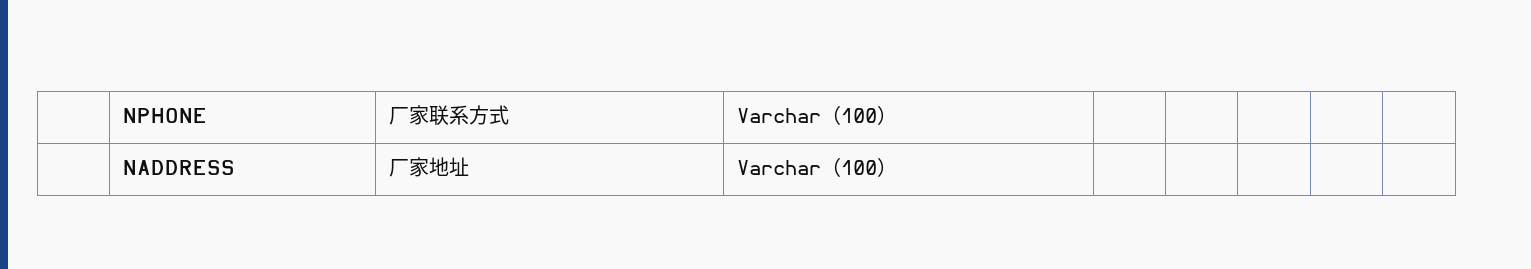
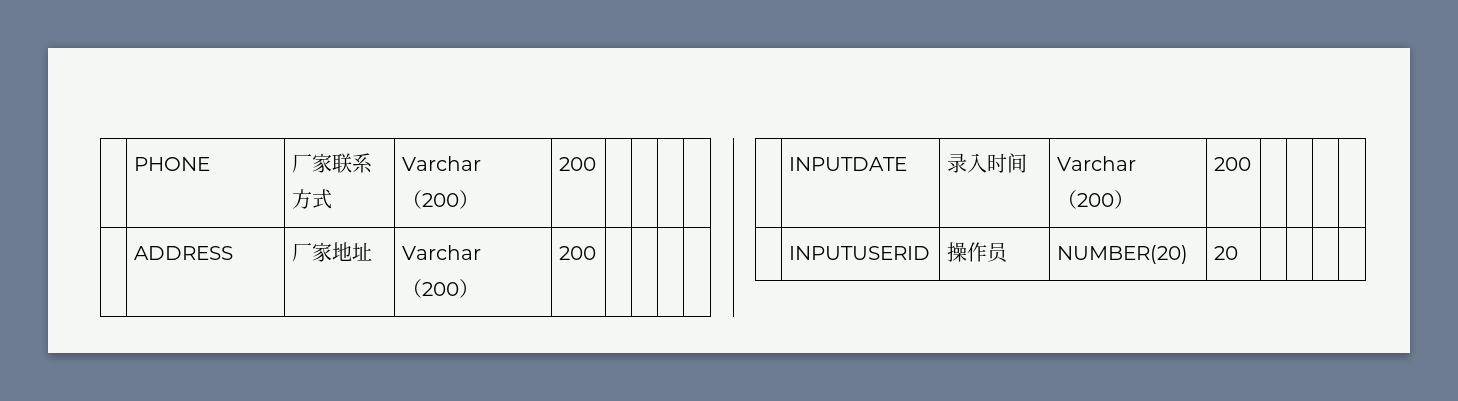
- | NPHONE | 厂家联系方式 | Varchar（100） | | | | |
- | NADDRESS | 厂家地址 | Varchar（100） | | | | |
+ | PHONE | 厂家联系方式 | Varchar（200） | 200 | | | |
+ | ADDRESS | 厂家地址 | Varchar（200） | 200 | | | |
+ | INPUTDATE | 录入时间 | Varchar（200） | 200 | | | |
+ | INPUTUSERID | 操作员 | NUMBER(20) | 20 | | | |

